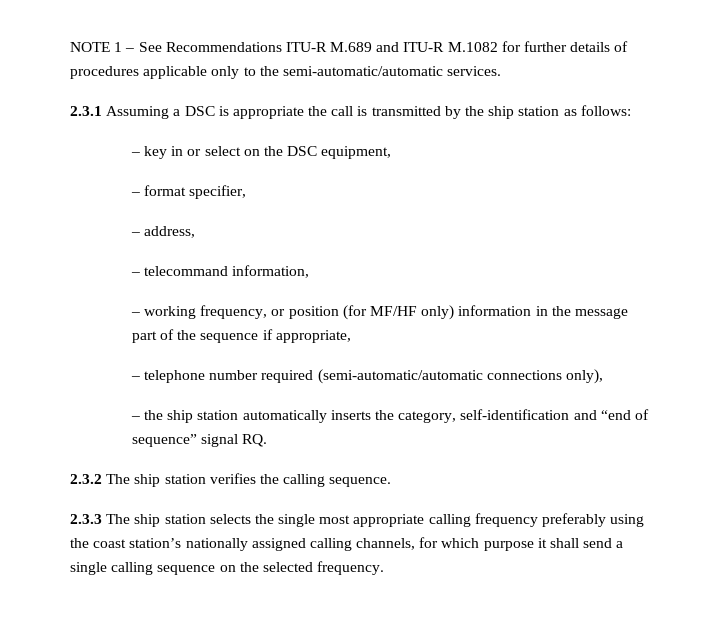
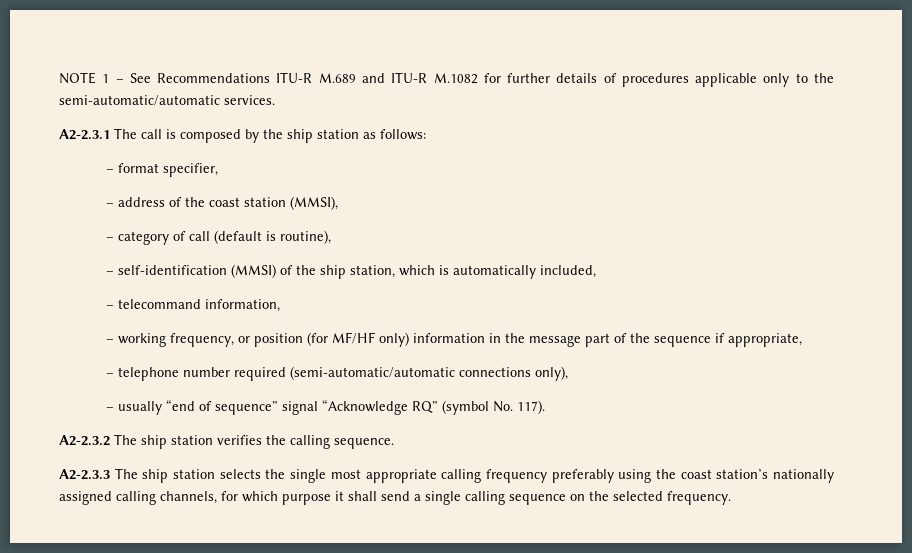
- 2.3.1 Assuming a DSC is appropriate the call is transmitted by the ship station as follows:
+ A2-2.3.1 The call is composed by the ship station as follows:
- – key in or select on the DSC equipment,
  – format specifier,
- – address,
+ – address of the coast station (MMSI),
+ – category of call (default is routine),
+ – self-identification (MMSI) of the ship station, which is automatically included,
- – the ship station automatically inserts the category, self-identification and “end of sequence” signal RQ.
- 2.3.2 The ship station verifies the calling sequence.
+ – usually “end of sequence” signal “Acknowledge RQ” (symbol No. 117).
+ A2-2.3.2 The ship station verifies the calling sequence.
- 2.3.3 The ship station selects the single most appropriate calling frequency preferably using the coast station’s nationally assigned calling channels, for which purpose it shall send a single calling sequence on the selected frequency.
+ A2-2.3.3 The ship station selects the single most appropriate calling frequency preferably using the coast station’s nationally assigned calling channels, for which purpose it shall send a single calling sequence on the selected frequency.

